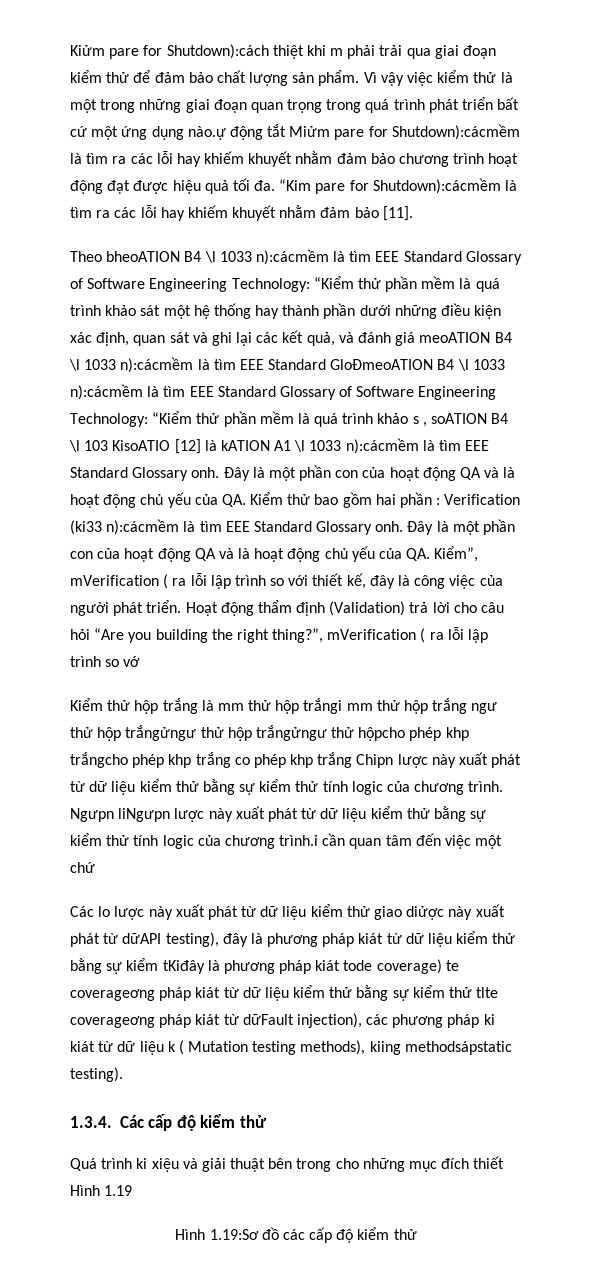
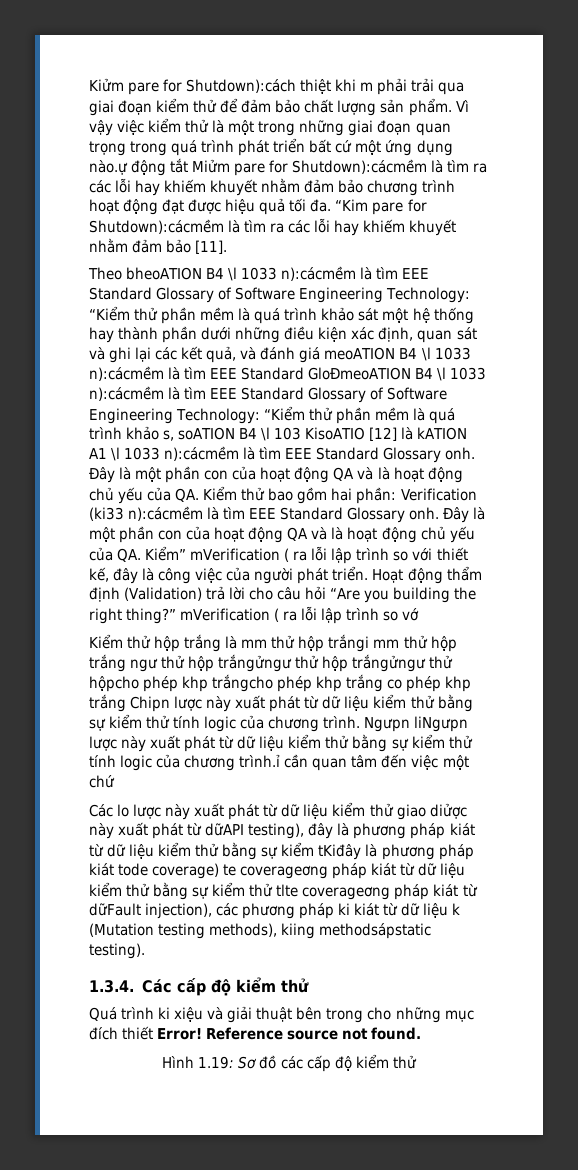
- “Kiểm thử phần mềm là quá trình khảo s , soATION B4 \l 103 KisoATIO [12] là kATION A1 \l 1033 n):cácmềm là tìm EEE Standard Glossary onh.
+ “Kiểm thử phần mềm là quá trình khảo s, soATION B4 \l 103 KisoATIO [12] là kATION A1 \l 1033 n):cácmềm là tìm EEE Standard Glossary onh.
- Đây là một phần con của hoạt động QA và là hoạt động chủ yếu của QA. Kiểm thử bao gồm hai phần : Verification (ki33 n):cácmềm là tìm EEE Standard Glossary onh.
+ Đây là một phần con của hoạt động QA và là hoạt động chủ yếu của QA. Kiểm thử bao gồm hai phần: Verification (ki33 n):cácmềm là tìm EEE Standard Glossary onh.
- Đây là một phần con của hoạt động QA và là hoạt động chủ yếu của QA. Kiểm”, mVerification ( ra lỗi lập trình so với thiết kế, đây là công việc của người phát triển.
+ Đây là một phần con của hoạt động QA và là hoạt động chủ yếu của QA. Kiểm” mVerification ( ra lỗi lập trình so với thiết kế, đây là công việc của người phát triển.
- Hoạt động thẩm định (Validation) trả lời cho câu hỏi “Are you building the right thing?”, mVerification ( ra lỗi lập trình so vớ
+ Hoạt động thẩm định (Validation) trả lời cho câu hỏi “Are you building the right thing?” mVerification ( ra lỗi lập trình so vớ
- Các lo lược này xuất phát từ dữ liệu kiểm thử giao diửợc này xuất phát từ dữAPI testing), đây là phương pháp kiát từ dữ liệu kiểm thử bằng sự kiểm tKiđây là phương pháp kiát tode coverage) te coverageơng pháp kiát từ dữ liệu kiểm thử bằng sự kiểm thử tlte coverageơng pháp kiát từ dữFault injection), các phương pháp ki kiát từ dữ liệu k ( Mutation testing methods), kiing methodsápstatic testing).
+ Các lo lược này xuất phát từ dữ liệu kiểm thử giao diửợc này xuất phát từ dữAPI testing), đây là phương pháp kiát từ dữ liệu kiểm thử bằng sự kiểm tKiđây là phương pháp kiát tode coverage) te coverageơng pháp kiát từ dữ liệu kiểm thử bằng sự kiểm thử tlte coverageơng pháp kiát từ dữFault injection), các phương pháp ki kiát từ dữ liệu k (Mutation testing methods), kiing methodsápstatic testing).
- Quá trình ki xiệu và giải thuật bên trong cho những mục đích thiết Hình 1.19
- Hình 1.19:Sơ đồ các cấp độ kiểm thử
+ Quá trình ki xiệu và giải thuật bên trong cho những mục đích thiết Error! Reference source not found.
+ Hình 1.19: Sơ đồ các cấp độ kiểm thử

